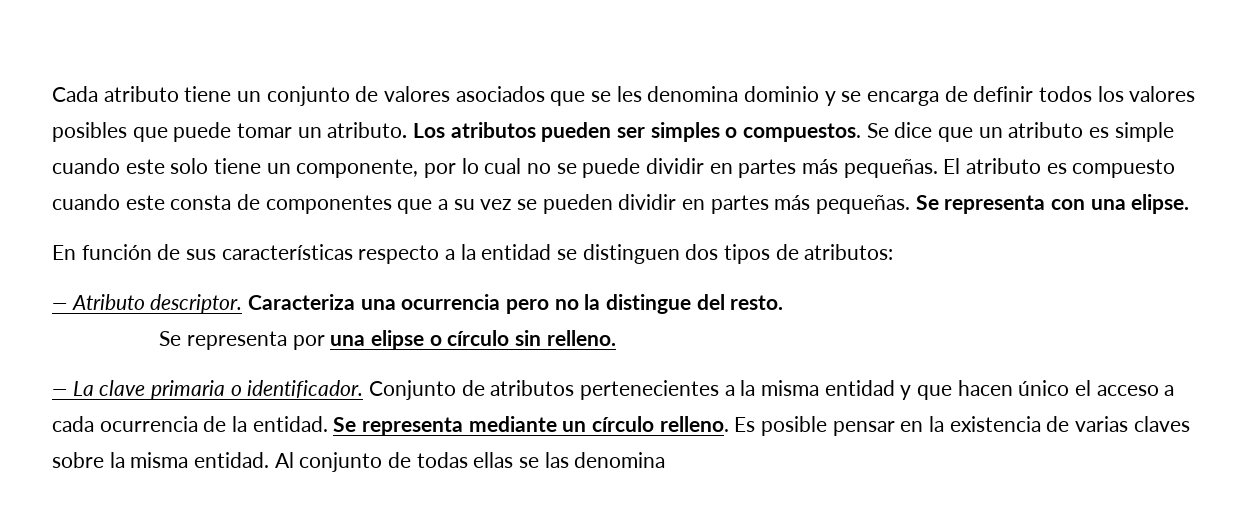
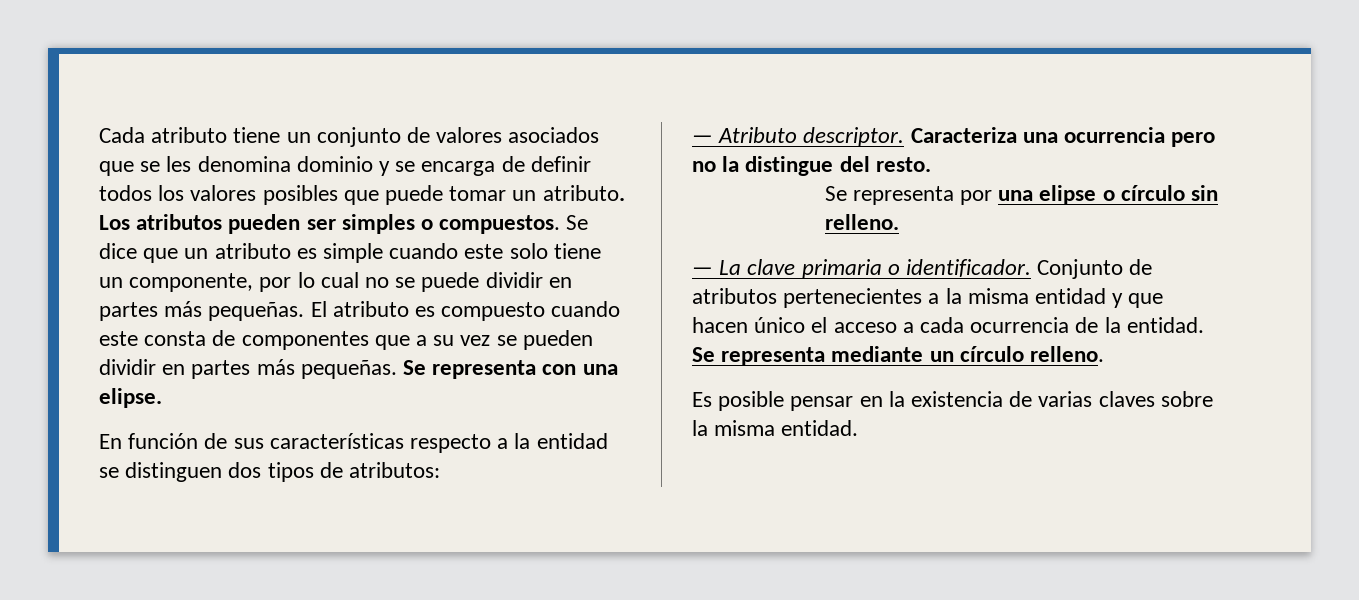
- Se representa mediante un círculo relleno. Es posible pensar en la existencia de varias claves sobre la misma entidad. Al conjunto de todas ellas se las denomina
+ Se representa mediante un círculo relleno.
+ Es posible pensar en la existencia de varias claves sobre la misma entidad.

